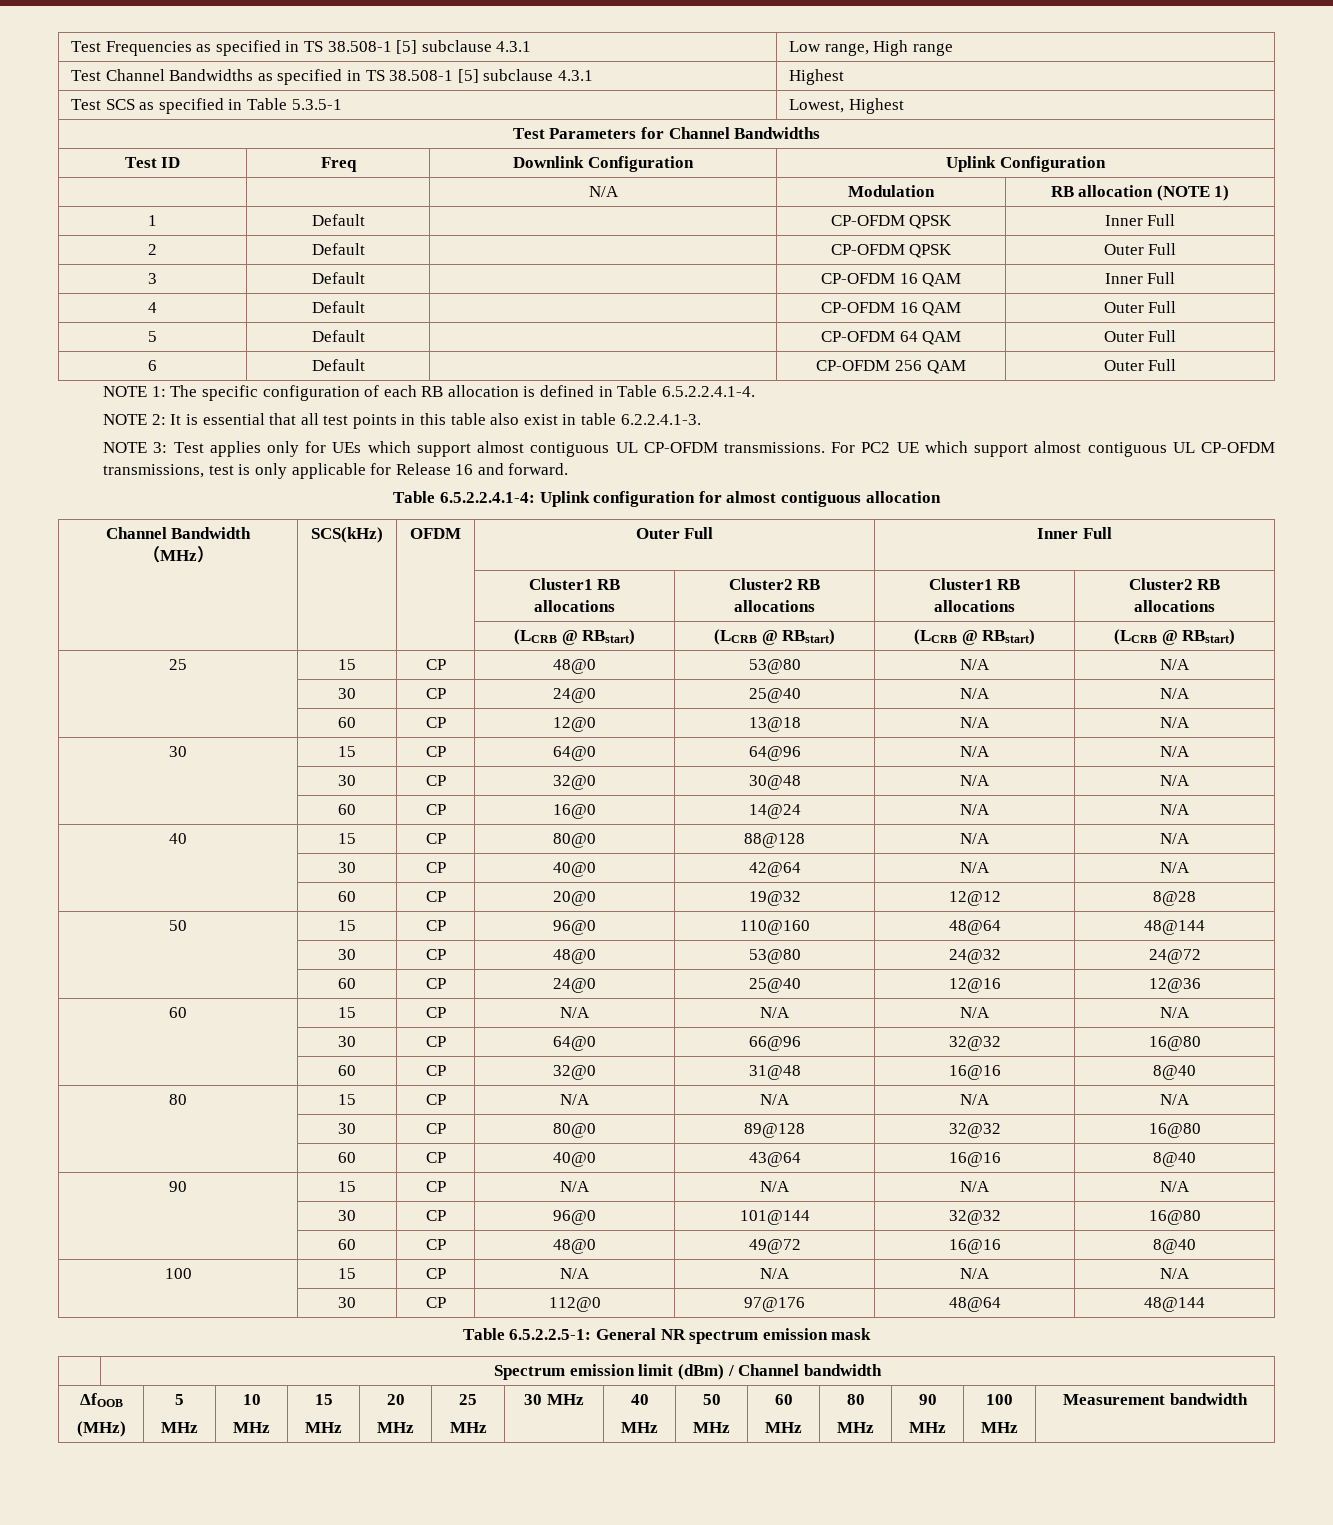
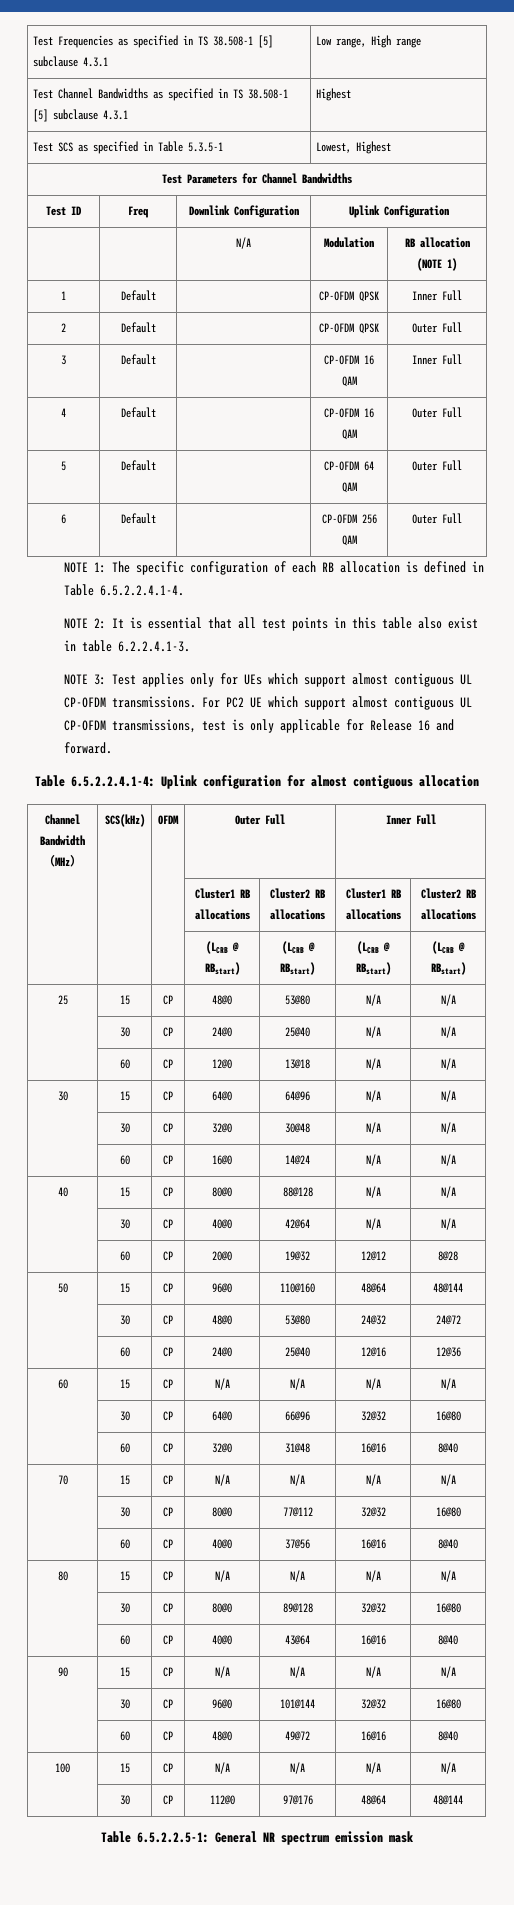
+ 70 | 15 | CP | N/A | N/A | N/A | N/A
+ | 30 | CP | 80@0 | 77@112 | 32@32 | 16@80
+ | 60 | CP | 40@0 | 37@56 | 16@16 | 8@40
- | Spectrum emission limit (dBm) / Channel bandwidth
- ΔfOOB
- (MHz) | 5
- MHz | 10
- MHz | 15
- MHz | 20
- MHz | 25
- MHz | 30 MHz | 40
- MHz | 50
- MHz | 60
- MHz | 80
- MHz | 90
- MHz | 100
- MHz | Measurement bandwidth

